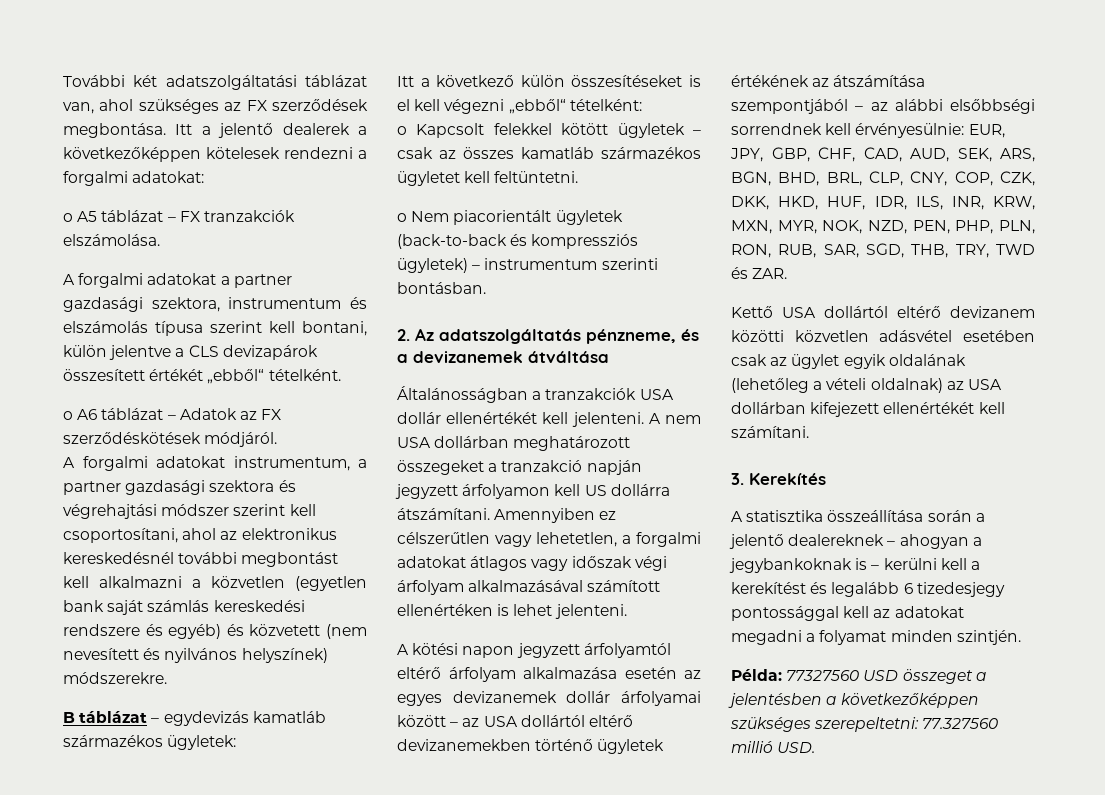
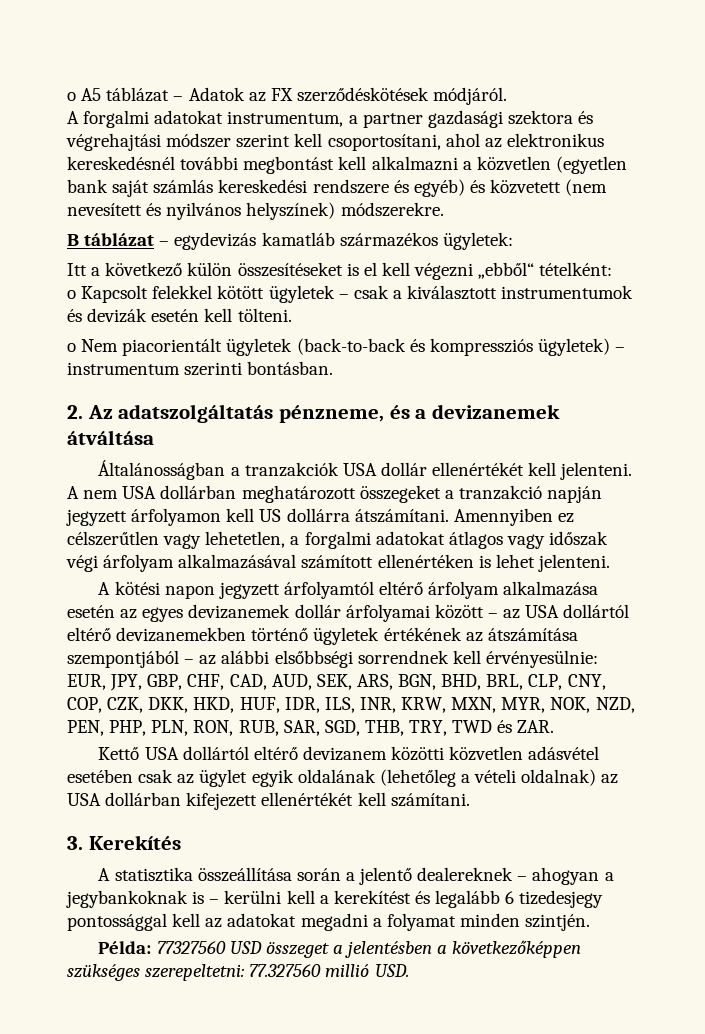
- További két adatszolgáltatási táblázat van, ahol szükséges az FX szerződések megbontása. Itt a jelentő dealerek a következőképpen kötelesek rendezni a forgalmi adatokat:
- o A5 táblázat – FX tranzakciók elszámolása.
- A forgalmi adatokat a partner gazdasági szektora, instrumentum és elszámolás típusa szerint kell bontani, külön jelentve a CLS devizapárok összesített értékét „ebből“ tételként.
- o A6 táblázat – Adatok az FX szerződéskötések módjáról.
+ o A5 táblázat – Adatok az FX szerződéskötések módjáról.
- o Kapcsolt felekkel kötött ügyletek – csak az összes kamatláb származékos ügyletet kell feltüntetni.
+ o Kapcsolt felekkel kötött ügyletek – csak a kiválasztott instrumentumok és devizák esetén kell tölteni.

